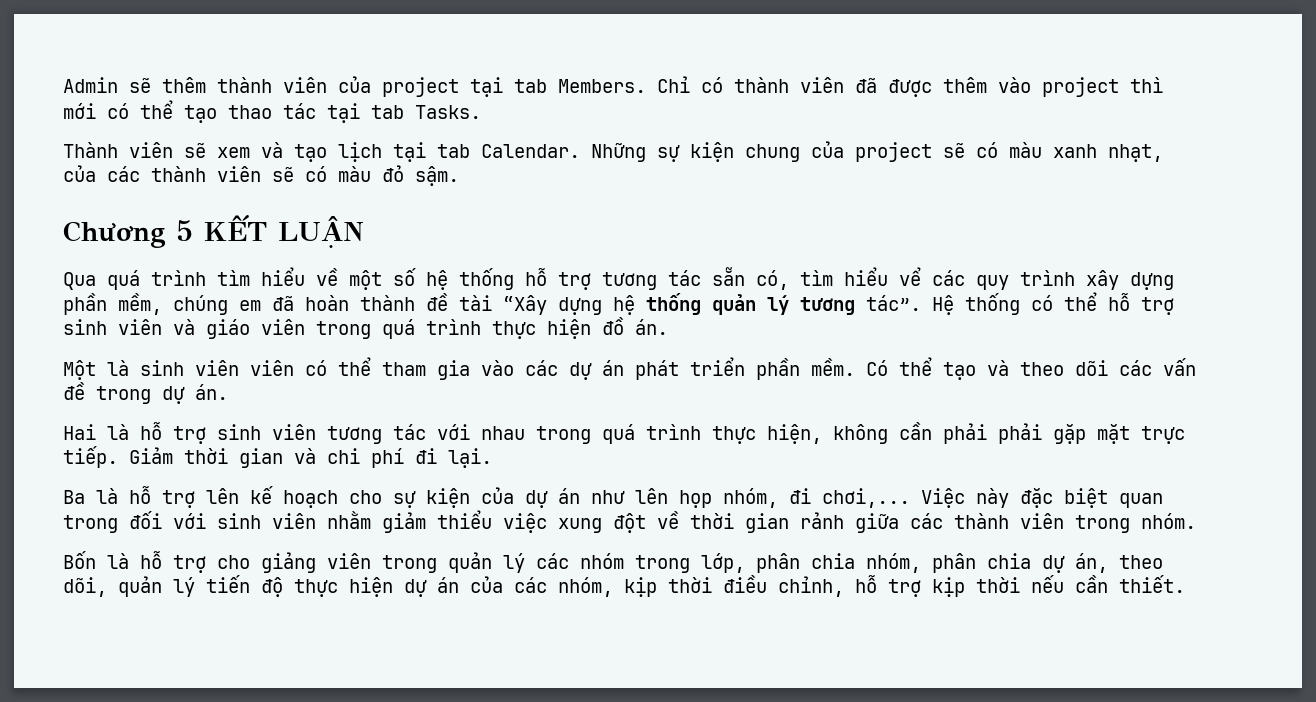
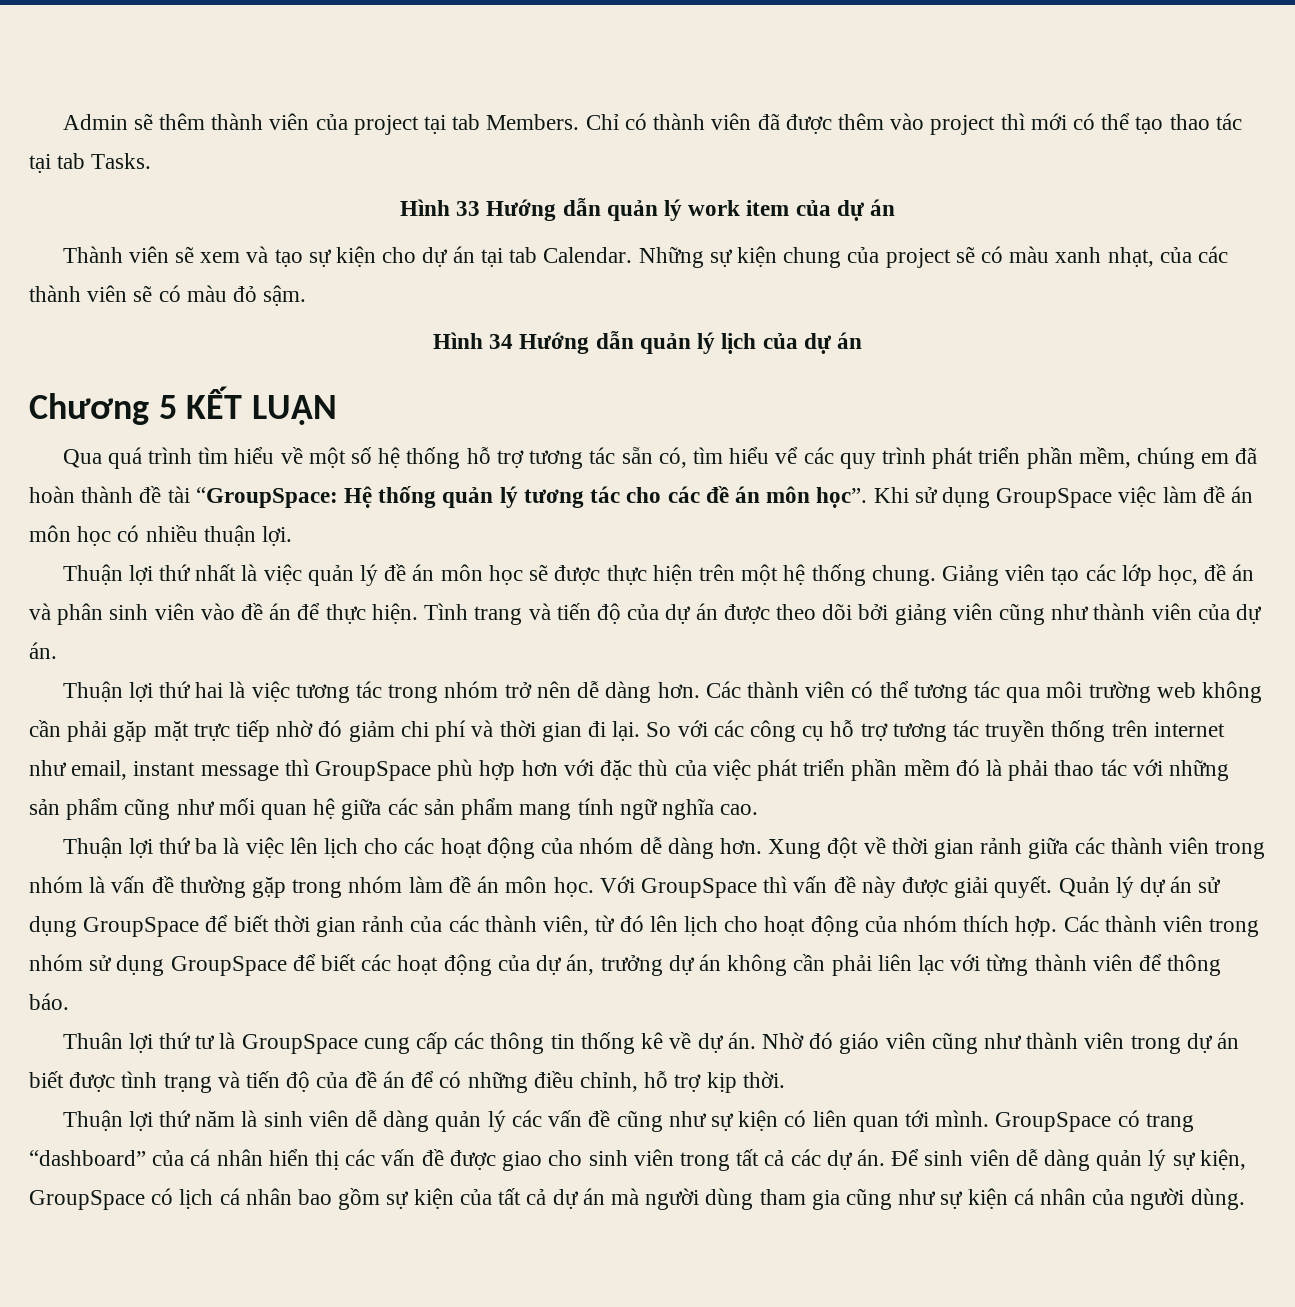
+ Hình 33 Hướng dẫn quản lý work item của dự án
- Thành viên sẽ xem và tạo lịch tại tab Calendar.
+ Thành viên sẽ xem và tạo sự kiện cho dự án tại tab Calendar.
+ Hình 34 Hướng dẫn quản lý lịch của dự án
- Qua quá trình tìm hiểu về một số hệ thống hỗ trợ tương tác sẵn có, tìm hiểu vể các quy trình xây dựng phần mềm, chúng em đã hoàn thành đề tài “Xây dựng hệ thống quản lý tương tác”. Hệ thống có thể hỗ trợ sinh viên và giáo viên trong quá trình thực hiện đồ án.
- Một là sinh viên viên có thể tham gia vào các dự án phát triển phần mềm. Có thể tạo và theo dõi các vấn đề trong dự án.
- Hai là hỗ trợ sinh viên tương tác với nhau trong quá trình thực hiện, không cần phải phải gặp mặt trực tiếp. Giảm thời gian và chi phí đi lại.
- Ba là hỗ trợ lên kế hoạch cho sự kiện của dự án như lên họp nhóm, đi chơi,... Việc này đặc biệt quan trong đối với sinh viên nhằm giảm thiểu việc xung đột về thời gian rảnh giữa các thành viên trong nhóm.
- Bốn là hỗ trợ cho giảng viên trong quản lý các nhóm trong lớp, phân chia nhóm, phân chia dự án, theo dõi, quản lý tiến độ thực hiện dự án của các nhóm, kịp thời điều chỉnh, hỗ trợ kịp thời nếu cần thiết.
+ Qua quá trình tìm hiểu về một số hệ thống hỗ trợ tương tác sẵn có, tìm hiểu vể các quy trình phát triển phần mềm, chúng em đã hoàn thành đề tài “GroupSpace: Hệ thống quản lý tương tác cho các đề án môn học”. Khi sử dụng GroupSpace việc làm đề án môn học có nhiều thuận lợi.
+ Thuận lợi thứ nhất là việc quản lý đề án môn học sẽ được thực hiện trên một hệ thống chung. Giảng viên tạo các lớp học, đề án và phân sinh viên vào đề án để thực hiện. Tình trang và tiến độ của dự án được theo dõi bởi giảng viên cũng như thành viên của dự án.
+ Thuận lợi thứ hai là việc tương tác trong nhóm trở nên dễ dàng hơn. Các thành viên có thể tương tác qua môi trường web không cần phải gặp mặt trực tiếp nhờ đó giảm chi phí và thời gian đi lại. So với các công cụ hỗ trợ tương tác truyền thống trên internet như email, instant message thì GroupSpace phù hợp hơn với đặc thù của việc phát triển phần mềm đó là phải thao tác với những sản phẩm cũng như mối quan hệ giữa các sản phẩm mang tính ngữ nghĩa cao.
+ Thuận lợi thứ ba là việc lên lịch cho các hoạt động của nhóm dễ dàng hơn. Xung đột về thời gian rảnh giữa các thành viên trong nhóm là vấn đề thường gặp trong nhóm làm đề án môn học. Với GroupSpace thì vấn đề này được giải quyết. Quản lý dự án sử dụng GroupSpace để biết thời gian rảnh của các thành viên, từ đó lên lịch cho hoạt động của nhóm thích hợp. Các thành viên trong nhóm sử dụng GroupSpace để biết các hoạt động của dự án, trưởng dự án không cần phải liên lạc với từng thành viên để thông báo.
+ Thuân lợi thứ tư là GroupSpace cung cấp các thông tin thống kê về dự án. Nhờ đó giáo viên cũng như thành viên trong dự án biết được tình trạng và tiến độ của đề án để có những điều chỉnh, hỗ trợ kịp thời.
+ Thuận lợi thứ năm là sinh viên dễ dàng quản lý các vấn đề cũng như sự kiện có liên quan tới mình. GroupSpace có trang “dashboard” của cá nhân hiển thị các vấn đề được giao cho sinh viên trong tất cả các dự án. Để sinh viên dễ dàng quản lý sự kiện, GroupSpace có lịch cá nhân bao gồm sự kiện của tất cả dự án mà người dùng tham gia cũng như sự kiện cá nhân của người dùng.

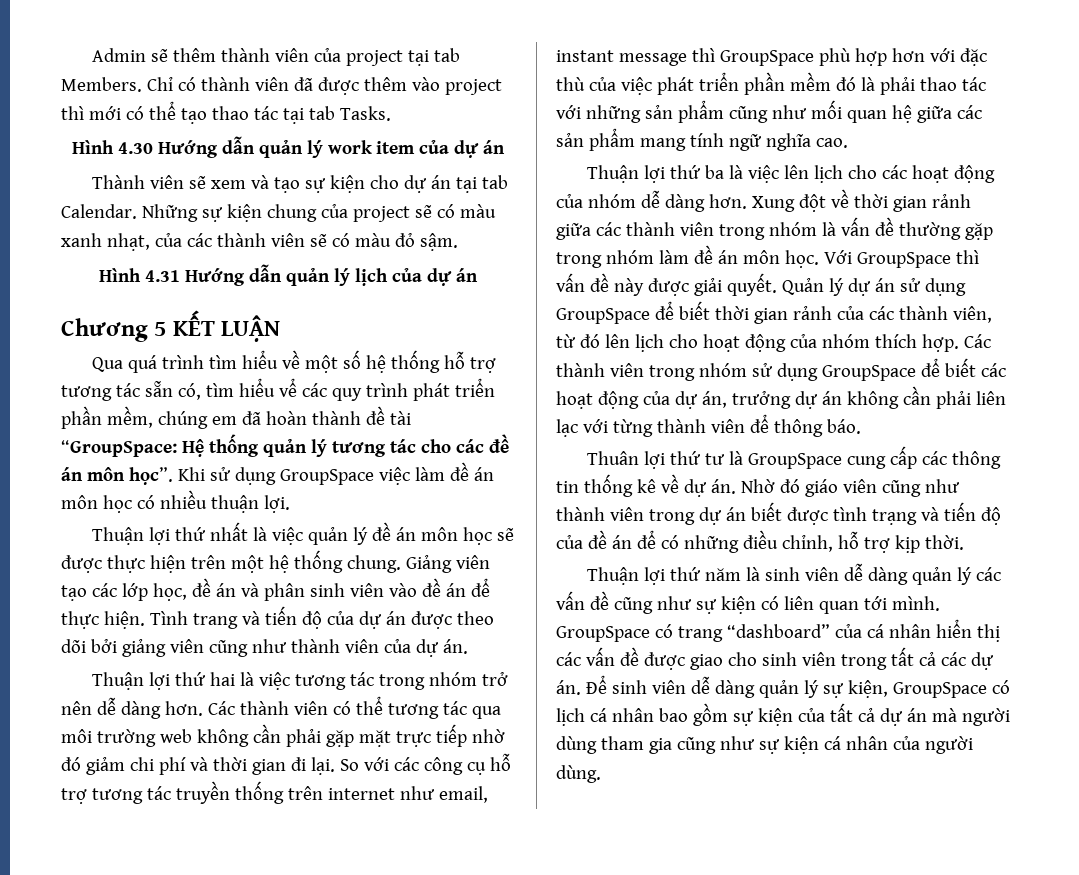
- Hình 33 Hướng dẫn quản lý work item của dự án
+ Hình 4.30 Hướng dẫn quản lý work item của dự án
- Hình 34 Hướng dẫn quản lý lịch của dự án
+ Hình 4.31 Hướng dẫn quản lý lịch của dự án

